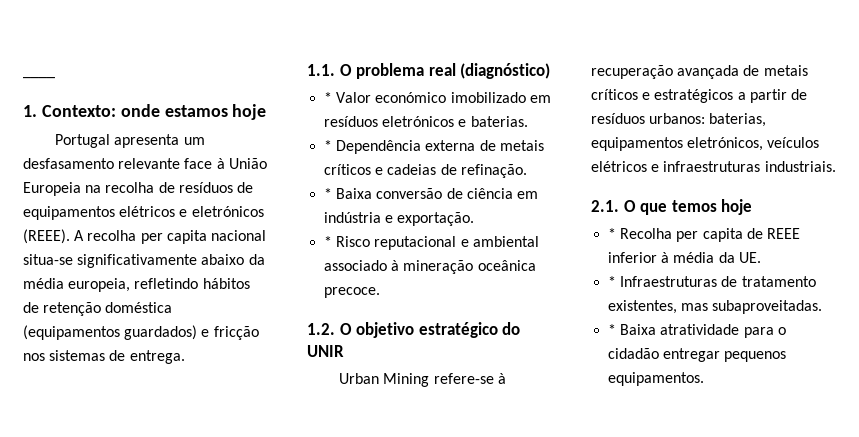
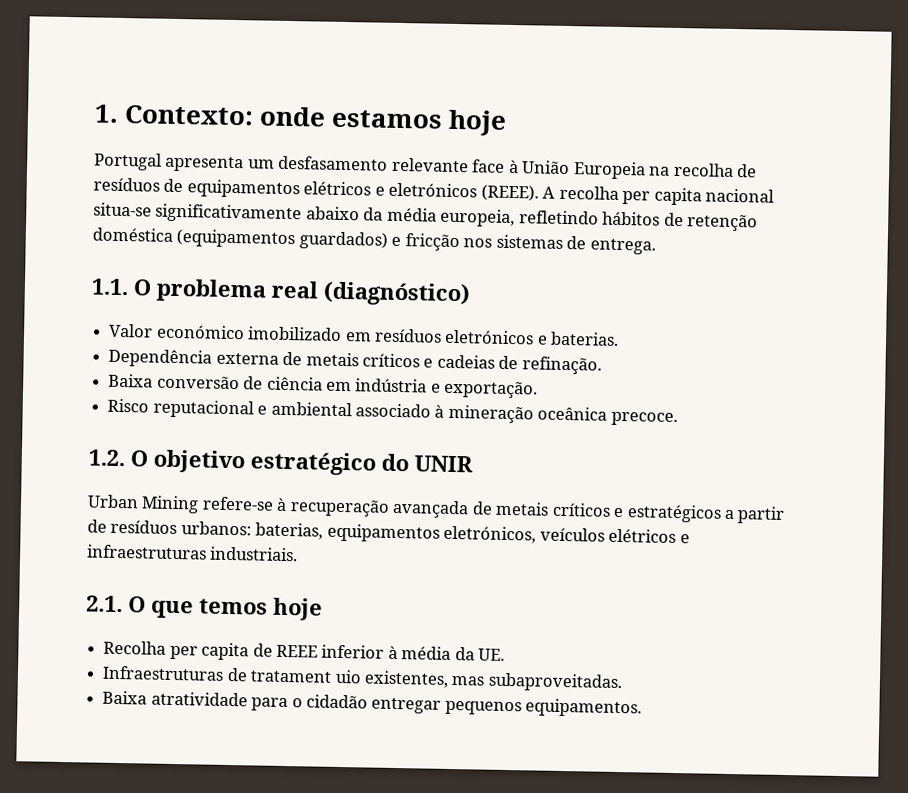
- ____
- * Valor económico imobilizado em resíduos eletrónicos e baterias.
+ Valor económico imobilizado em resíduos eletrónicos e baterias.
- * Dependência externa de metais críticos e cadeias de refinação.
+ Dependência externa de metais críticos e cadeias de refinação.
- * Baixa conversão de ciência em indústria e exportação.
+ Baixa conversão de ciência em indústria e exportação.
- * Risco reputacional e ambiental associado à mineração oceânica precoce.
+ Risco reputacional e ambiental associado à mineração oceânica precoce.
- * Recolha per capita de REEE inferior à média da UE.
+ Recolha per capita de REEE inferior à média da UE.
- * Infraestruturas de tratamento existentes, mas subaproveitadas.
+ Infraestruturas de tratament uio existentes, mas subaproveitadas.
- * Baixa atratividade para o cidadão entregar pequenos equipamentos.
+ Baixa atratividade para o cidadão entregar pequenos equipamentos.

